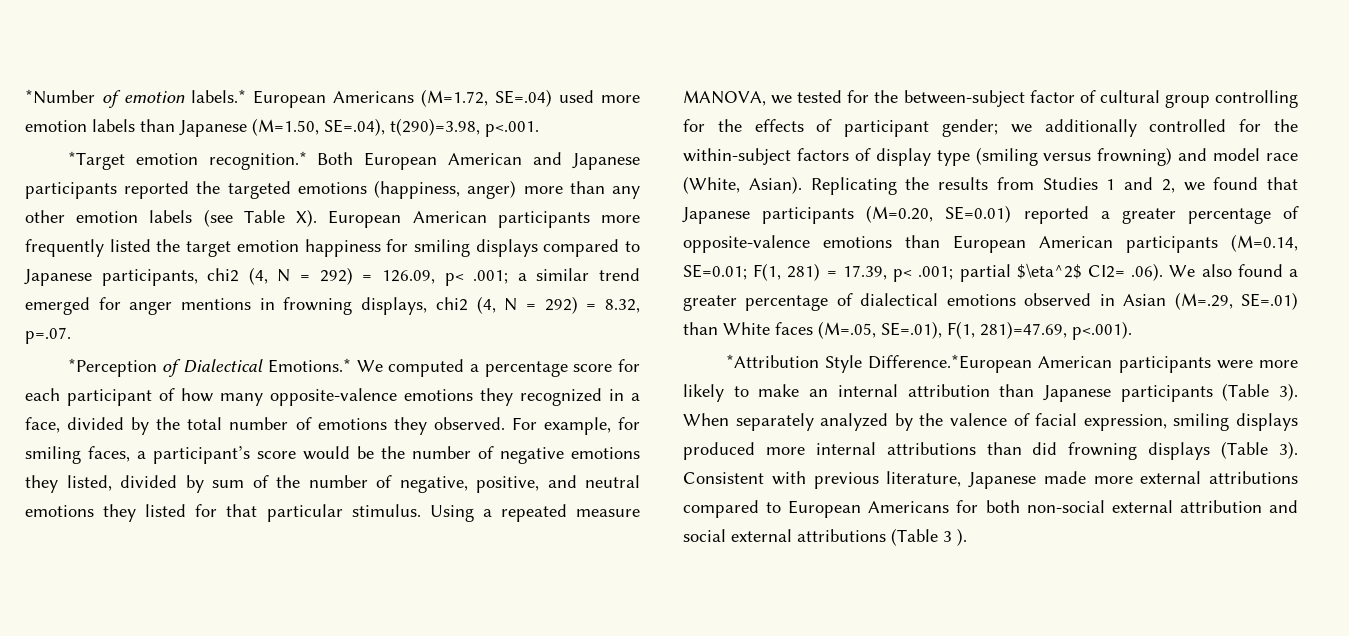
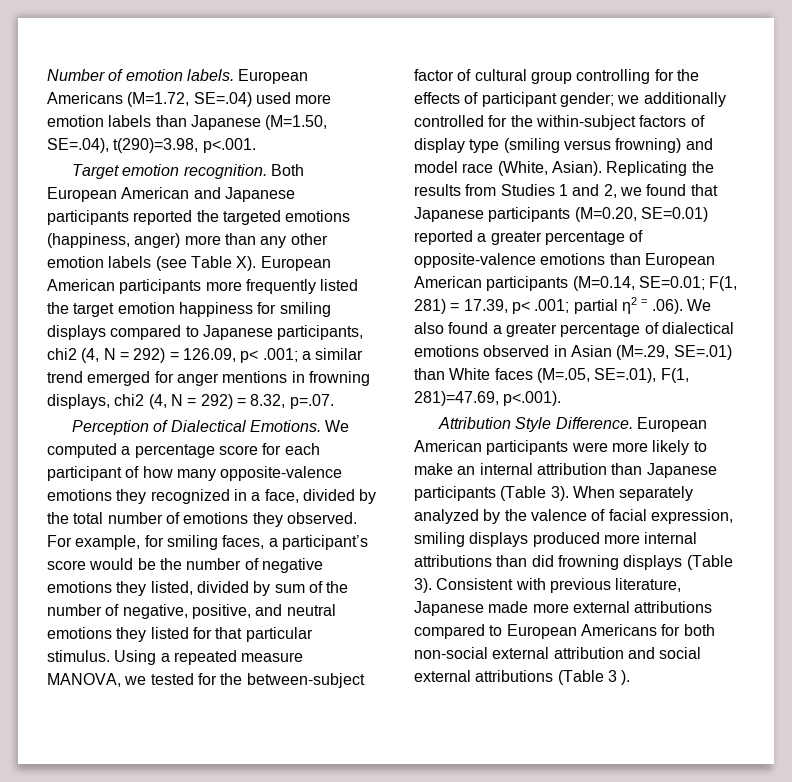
- *Number of emotion labels.* European Americans (M=1.72, SE=.04) used more emotion labels than Japanese (M=1.50, SE=.04), t(290)=3.98, p<.001.
+ Number of emotion labels. European Americans (M=1.72, SE=.04) used more emotion labels than Japanese (M=1.50, SE=.04), t(290)=3.98, p<.001.
- *Target emotion recognition.* Both European American and Japanese participants reported the targeted emotions (happiness, anger) more than any other emotion labels (see Table X). European American participants more frequently listed the target emotion happiness for smiling displays compared to Japanese participants, chi2 (4, N = 292) = 126.09, p< .001;
+ Target emotion recognition. Both European American and Japanese participants reported the targeted emotions (happiness, anger) more than any other emotion labels (see Table X). European American participants more frequently listed the target emotion happiness for smiling displays compared to Japanese participants, chi2 (4, N = 292) = 126.09, p< .001;
- *Perception of Dialectical Emotions.* We computed a percentage score for each participant of how many opposite-valence emotions they recognized in a face, divided by the total number of emotions they observed.
+ Perception of Dialectical Emotions. We computed a percentage score for each participant of how many opposite-valence emotions they recognized in a face, divided by the total number of emotions they observed.
- Replicating the results from Studies 1 and 2, we found that Japanese participants (M=0.20, SE=0.01) reported a greater percentage of opposite-valence emotions than European American participants (M=0.14, SE=0.01; F(1, 281) = 17.39, p< .001; partial $\eta^2$ CI2= .06). We also found a greater percentage of dialectical emotions observed in Asian (M=.29, SE=.01) than White faces (M=.05, SE=.01), F(1, 281)=47.69, p<.001).
+ Replicating the results from Studies 1 and 2, we found that Japanese participants (M=0.20, SE=0.01) reported a greater percentage of opposite-valence emotions than European American participants (M=0.14, SE=0.01; F(1, 281) = 17.39, p< .001; partial ƞ2 = .06). We also found a greater percentage of dialectical emotions observed in Asian (M=.29, SE=.01) than White faces (M=.05, SE=.01), F(1, 281)=47.69, p<.001).
- *Attribution Style Difference.*European American participants were more likely to make an internal attribution than Japanese participants (Table 3).
+ Attribution Style Difference. European American participants were more likely to make an internal attribution than Japanese participants (Table 3).

